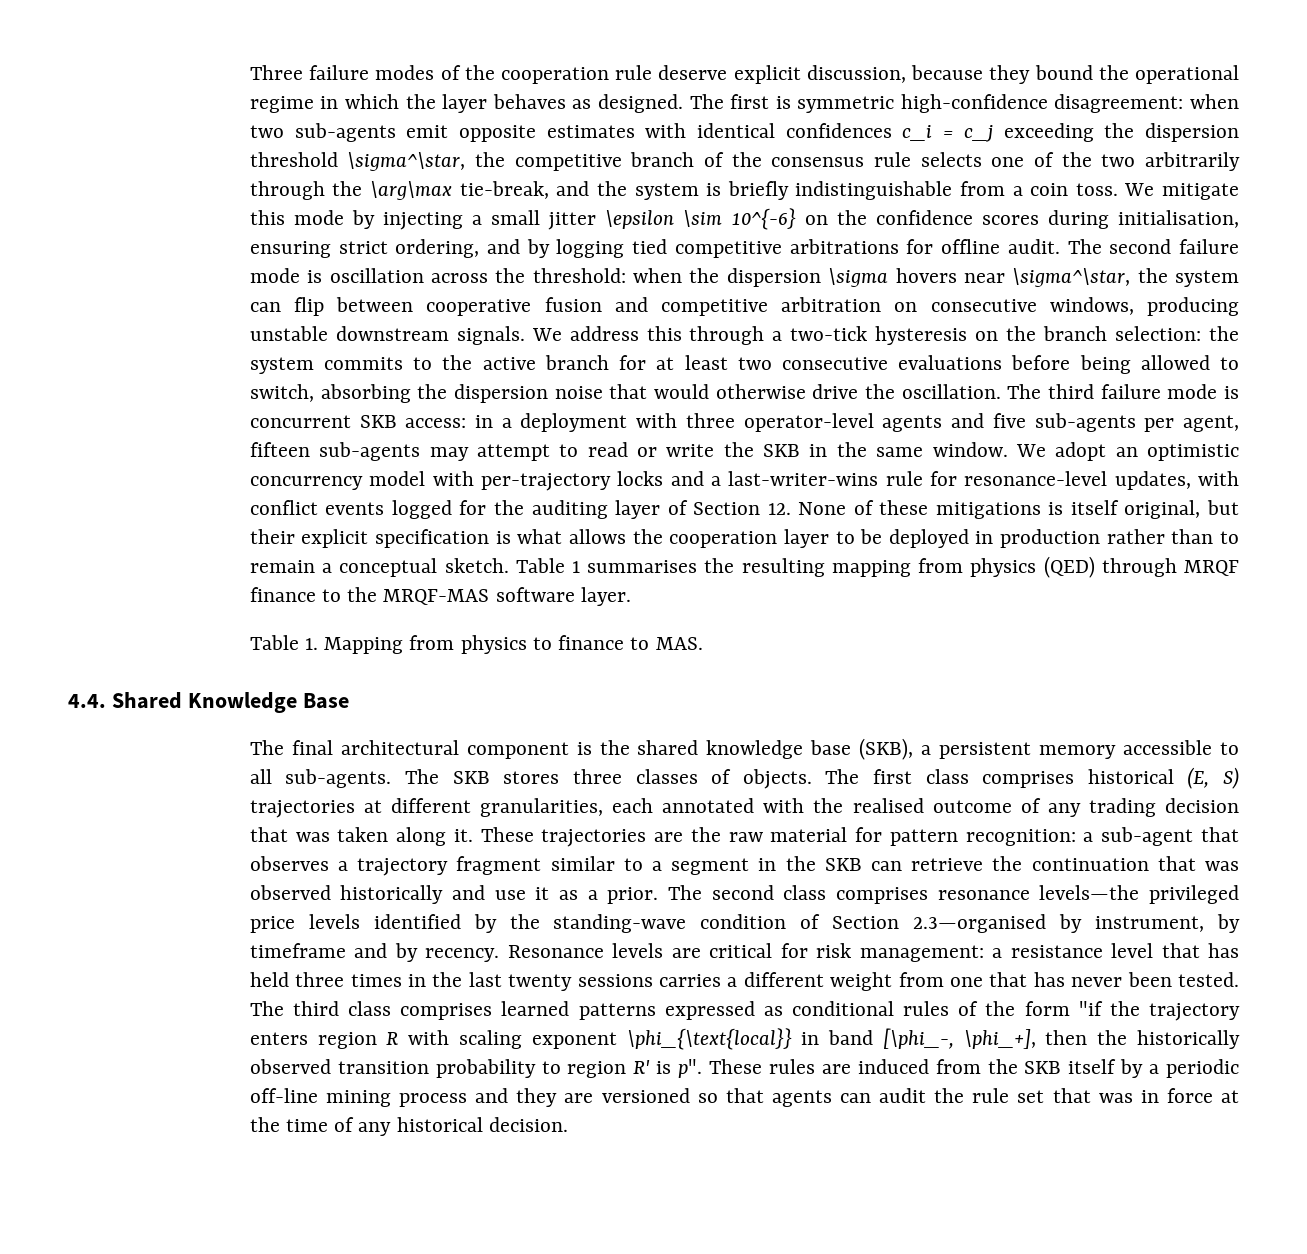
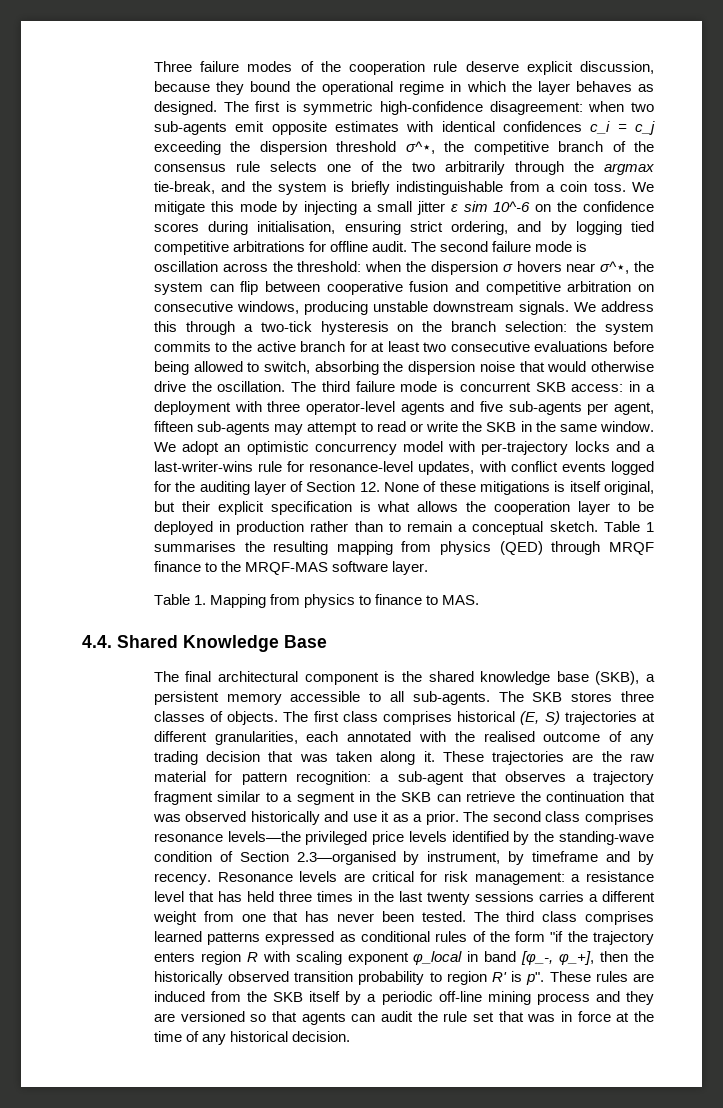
- The first is symmetric high-confidence disagreement: when two sub-agents emit opposite estimates with identical confidences c_i = c_j exceeding the dispersion threshold \sigma^\star, the competitive branch of the consensus rule selects one of the two arbitrarily through the \arg\max tie-break, and the system is briefly indistinguishable from a coin toss.
+ The first is symmetric high-confidence disagreement: when two sub-agents emit opposite estimates with identical confidences c_i = c_j exceeding the dispersion threshold σ^⋆, the competitive branch of the consensus rule selects one of the two arbitrarily through the argmax tie-break, and the system is briefly indistinguishable from a coin toss.
- We mitigate this mode by injecting a small jitter \epsilon \sim 10^{-6} on the confidence scores during initialisation, ensuring strict ordering, and by logging tied competitive arbitrations for offline audit.
+ We mitigate this mode by injecting a small jitter ε sim 10^-6 on the confidence scores during initialisation, ensuring strict ordering, and by logging tied competitive arbitrations for offline audit.
- The second failure mode is oscillation across the threshold: when the dispersion \sigma hovers near \sigma^\star, the system can flip between cooperative fusion and competitive arbitration on consecutive windows, producing unstable downstream signals.
+ The second failure mode is oscillation across the threshold: when the dispersion σ hovers near σ^⋆, the system can flip between cooperative fusion and competitive arbitration on consecutive windows, producing unstable downstream signals.
- The third class comprises learned patterns expressed as conditional rules of the form "if the trajectory enters region R with scaling exponent \phi_{\text{local}} in band [\phi_-, \phi_+], then the historically observed transition probability to region R' is p".
+ The third class comprises learned patterns expressed as conditional rules of the form "if the trajectory enters region R with scaling exponent φ_local in band [φ_-, φ_+], then the historically observed transition probability to region R' is p".

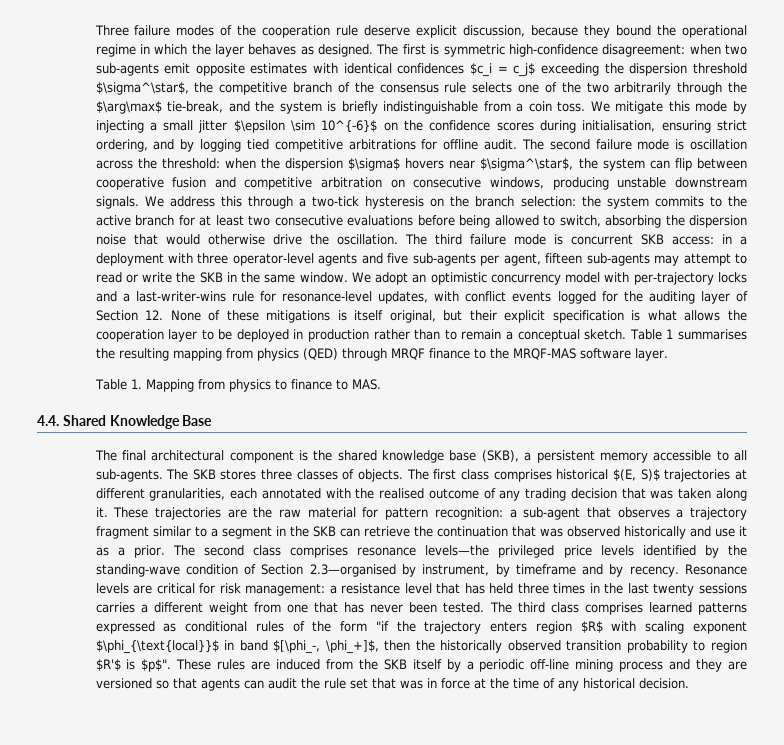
- The first is symmetric high-confidence disagreement: when two sub-agents emit opposite estimates with identical confidences c_i = c_j exceeding the dispersion threshold σ^⋆, the competitive branch of the consensus rule selects one of the two arbitrarily through the argmax tie-break, and the system is briefly indistinguishable from a coin toss.
+ The first is symmetric high-confidence disagreement: when two sub-agents emit opposite estimates with identical confidences $c_i = c_j$ exceeding the dispersion threshold $\sigma^\star$, the competitive branch of the consensus rule selects one of the two arbitrarily through the $\arg\max$ tie-break, and the system is briefly indistinguishable from a coin toss.
- We mitigate this mode by injecting a small jitter ε sim 10^-6 on the confidence scores during initialisation, ensuring strict ordering, and by logging tied competitive arbitrations for offline audit.
+ We mitigate this mode by injecting a small jitter $\epsilon \sim 10^{-6}$ on the confidence scores during initialisation, ensuring strict ordering, and by logging tied competitive arbitrations for offline audit.
- The second failure mode is oscillation across the threshold: when the dispersion σ hovers near σ^⋆, the system can flip between cooperative fusion and competitive arbitration on consecutive windows, producing unstable downstream signals.
+ The second failure mode is oscillation across the threshold: when the dispersion $\sigma$ hovers near $\sigma^\star$, the system can flip between cooperative fusion and competitive arbitration on consecutive windows, producing unstable downstream signals.
- The first class comprises historical (E, S) trajectories at different granularities, each annotated with the realised outcome of any trading decision that was taken along it.
+ The first class comprises historical $(E, S)$ trajectories at different granularities, each annotated with the realised outcome of any trading decision that was taken along it.
- The third class comprises learned patterns expressed as conditional rules of the form "if the trajectory enters region R with scaling exponent φ_local in band [φ_-, φ_+], then the historically observed transition probability to region R' is p".
+ The third class comprises learned patterns expressed as conditional rules of the form "if the trajectory enters region $R$ with scaling exponent $\phi_{\text{local}}$ in band $[\phi_-, \phi_+]$, then the historically observed transition probability to region $R'$ is $p$".

